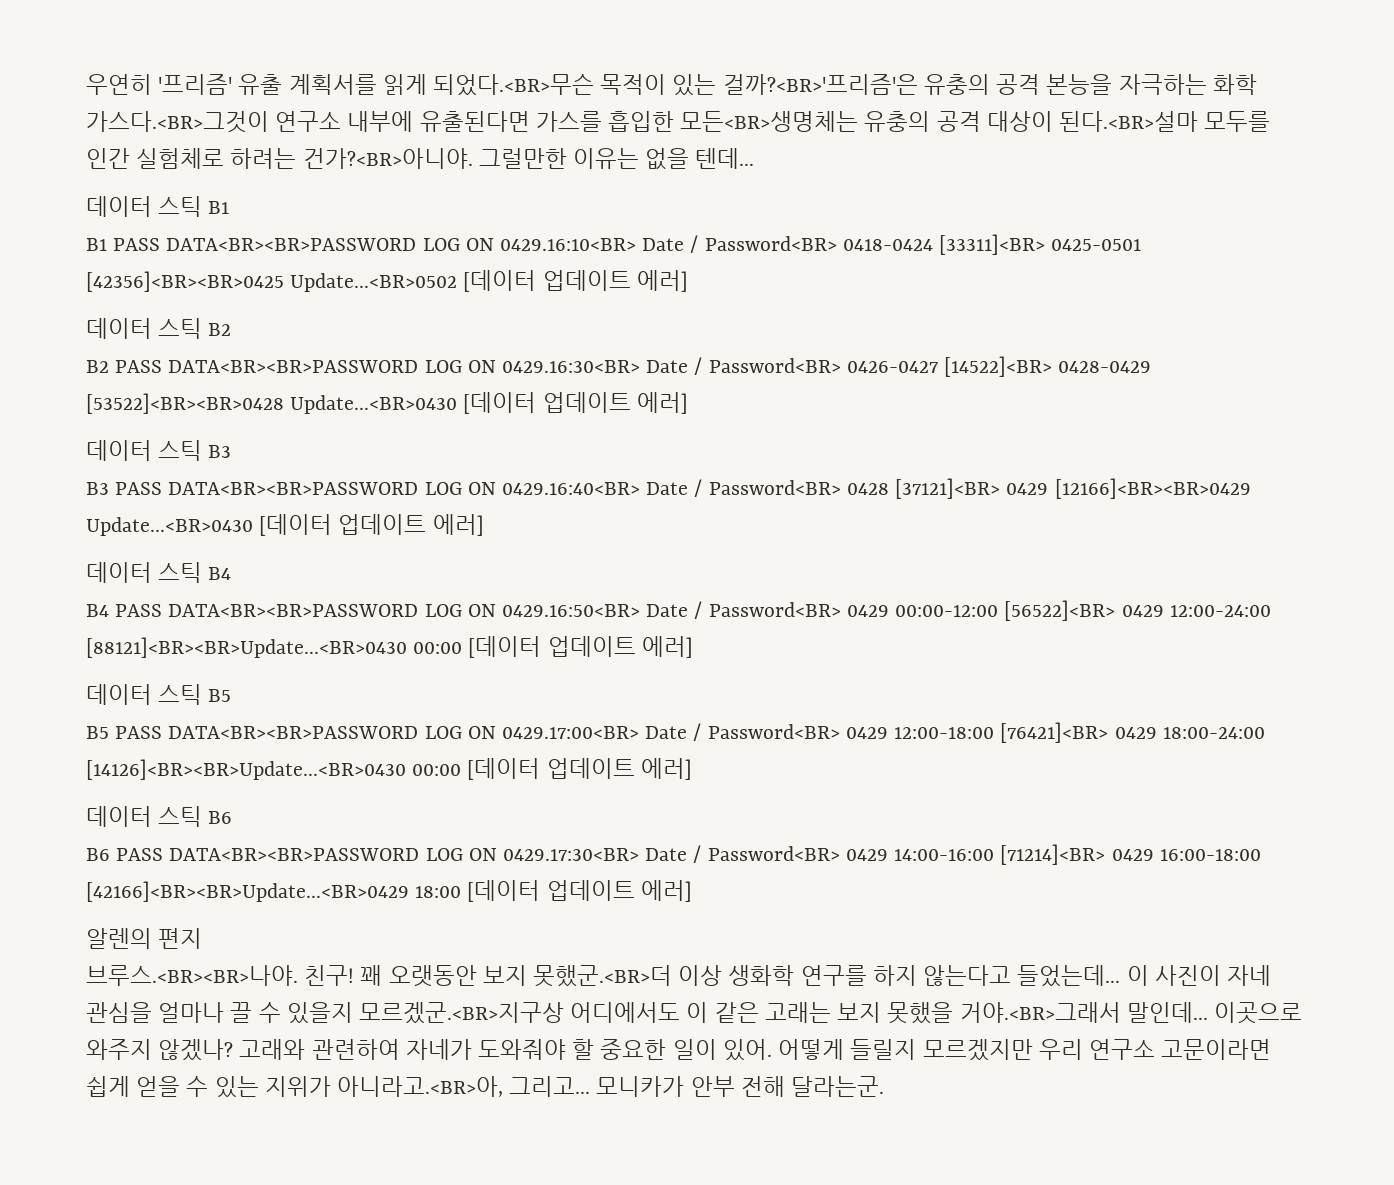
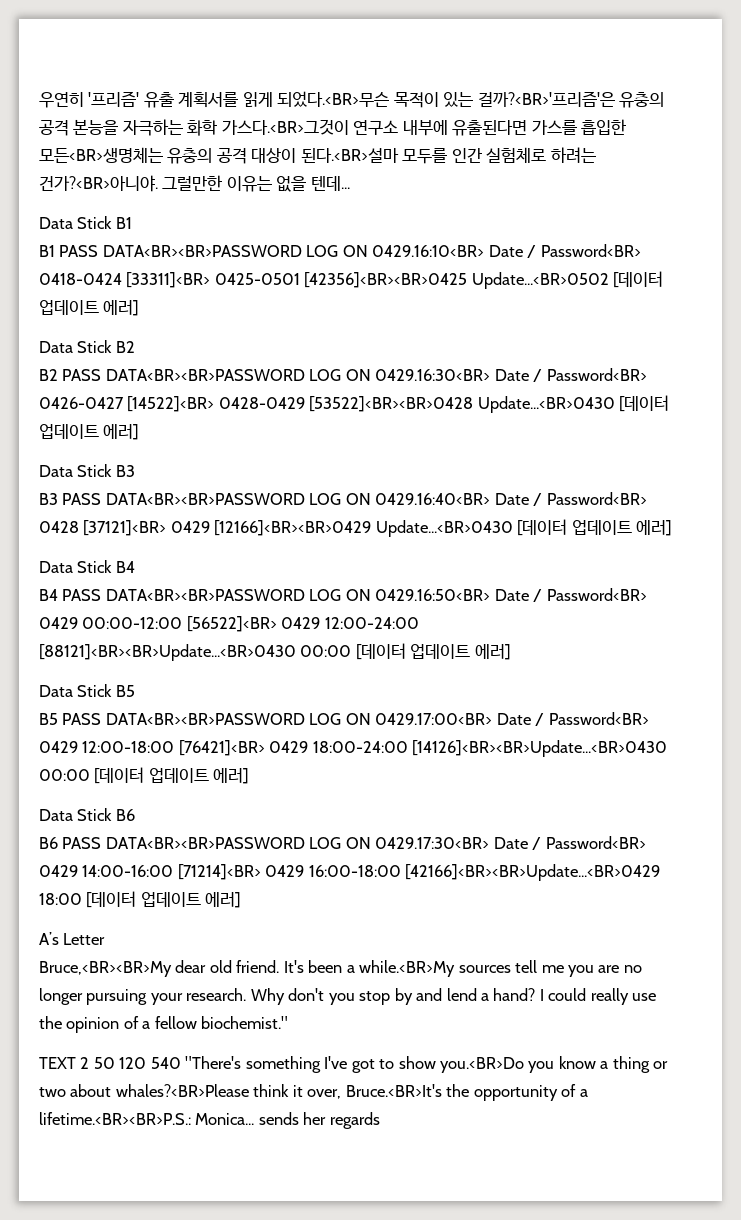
- 데이터 스틱 B1
+ Data Stick B1
- 데이터 스틱 B2
+ Data Stick B2
- 데이터 스틱 B3
+ Data Stick B3
- 데이터 스틱 B4
+ Data Stick B4
- 데이터 스틱 B5
+ Data Stick B5
- 데이터 스틱 B6
+ Data Stick B6
- 알렌의 편지
- 브루스.<BR><BR>나야. 친구! 꽤 오랫동안 보지 못했군.<BR>더 이상 생화학 연구를 하지 않는다고 들었는데... 이 사진이 자네 관심을 얼마나 끌 수 있을지 모르겠군.<BR>지구상 어디에서도 이 같은 고래는 보지 못했을 거야.<BR>그래서 말인데... 이곳으로 와주지 않겠나? 고래와 관련하여 자네가 도와줘야 할 중요한 일이 있어. 어떻게 들릴지 모르겠지만 우리 연구소 고문이라면 쉽게 얻을 수 있는 지위가 아니라고.<BR>아, 그리고... 모니카가 안부 전해 달라는군.
+ A’s Letter
+ Bruce,<BR><BR>My dear old friend. It's been a while.<BR>My sources tell me you are no longer pursuing your research. Why don't you stop by and lend a hand? I could really use the opinion of a fellow biochemist."
+ TEXT 2 50 120 540 "There's something I've got to show you.<BR>Do you know a thing or two about whales?<BR>Please think it over, Bruce.<BR>It's the opportunity of a lifetime.<BR><BR>P.S.: Monica... sends her regards

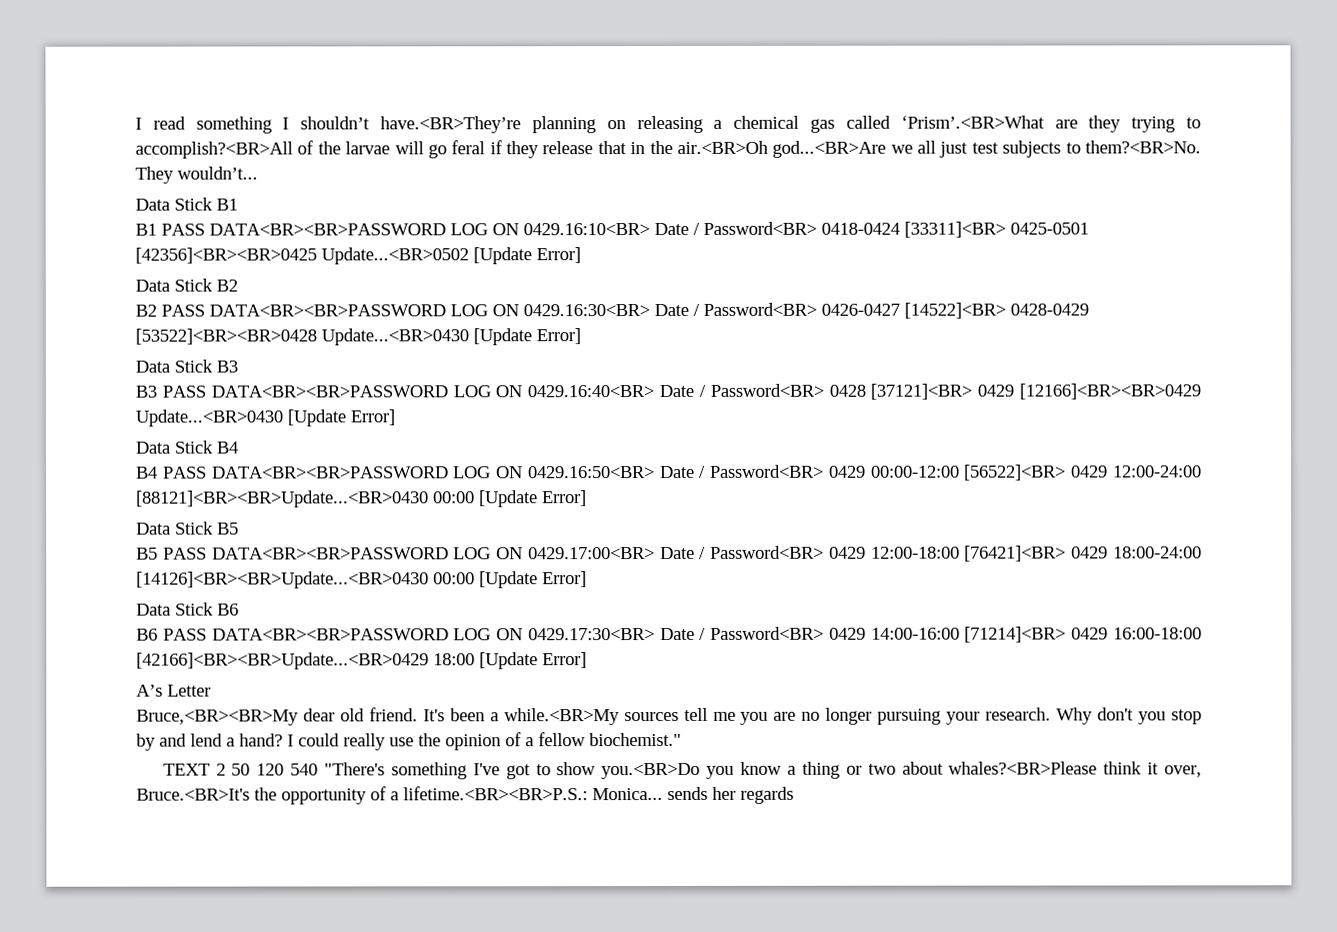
- 우연히 '프리즘' 유출 계획서를 읽게 되었다.<BR>무슨 목적이 있는 걸까?<BR>'프리즘'은 유충의 공격 본능을 자극하는 화학 가스다.<BR>그것이 연구소 내부에 유출된다면 가스를 흡입한 모든<BR>생명체는 유충의 공격 대상이 된다.<BR>설마 모두를 인간 실험체로 하려는 건가?<BR>아니야. 그럴만한 이유는 없을 텐데...
+ I read something I shouldn’t have.<BR>They’re planning on releasing a chemical gas called ‘Prism’.<BR>What are they trying to accomplish?<BR>All of the larvae will go feral if they release that in the air.<BR>Oh god...<BR>Are we all just test subjects to them?<BR>No. They wouldn’t...
- B1 PASS DATA<BR><BR>PASSWORD LOG ON 0429.16:10<BR> Date / Password<BR> 0418-0424 [33311]<BR> 0425-0501 [42356]<BR><BR>0425 Update...<BR>0502 [데이터 업데이트 에러]
+ B1 PASS DATA<BR><BR>PASSWORD LOG ON 0429.16:10<BR> Date / Password<BR> 0418-0424 [33311]<BR> 0425-0501 [42356]<BR><BR>0425 Update...<BR>0502 [Update Error]
- B2 PASS DATA<BR><BR>PASSWORD LOG ON 0429.16:30<BR> Date / Password<BR> 0426-0427 [14522]<BR> 0428-0429 [53522]<BR><BR>0428 Update...<BR>0430 [데이터 업데이트 에러]
+ B2 PASS DATA<BR><BR>PASSWORD LOG ON 0429.16:30<BR> Date / Password<BR> 0426-0427 [14522]<BR> 0428-0429 [53522]<BR><BR>0428 Update...<BR>0430 [Update Error]
- B3 PASS DATA<BR><BR>PASSWORD LOG ON 0429.16:40<BR> Date / Password<BR> 0428 [37121]<BR> 0429 [12166]<BR><BR>0429 Update...<BR>0430 [데이터 업데이트 에러]
+ B3 PASS DATA<BR><BR>PASSWORD LOG ON 0429.16:40<BR> Date / Password<BR> 0428 [37121]<BR> 0429 [12166]<BR><BR>0429 Update...<BR>0430 [Update Error]
- B4 PASS DATA<BR><BR>PASSWORD LOG ON 0429.16:50<BR> Date / Password<BR> 0429 00:00-12:00 [56522]<BR> 0429 12:00-24:00 [88121]<BR><BR>Update...<BR>0430 00:00 [데이터 업데이트 에러]
+ B4 PASS DATA<BR><BR>PASSWORD LOG ON 0429.16:50<BR> Date / Password<BR> 0429 00:00-12:00 [56522]<BR> 0429 12:00-24:00 [88121]<BR><BR>Update...<BR>0430 00:00 [Update Error]
- B5 PASS DATA<BR><BR>PASSWORD LOG ON 0429.17:00<BR> Date / Password<BR> 0429 12:00-18:00 [76421]<BR> 0429 18:00-24:00 [14126]<BR><BR>Update...<BR>0430 00:00 [데이터 업데이트 에러]
+ B5 PASS DATA<BR><BR>PASSWORD LOG ON 0429.17:00<BR> Date / Password<BR> 0429 12:00-18:00 [76421]<BR> 0429 18:00-24:00 [14126]<BR><BR>Update...<BR>0430 00:00 [Update Error]
- B6 PASS DATA<BR><BR>PASSWORD LOG ON 0429.17:30<BR> Date / Password<BR> 0429 14:00-16:00 [71214]<BR> 0429 16:00-18:00 [42166]<BR><BR>Update...<BR>0429 18:00 [데이터 업데이트 에러]
+ B6 PASS DATA<BR><BR>PASSWORD LOG ON 0429.17:30<BR> Date / Password<BR> 0429 14:00-16:00 [71214]<BR> 0429 16:00-18:00 [42166]<BR><BR>Update...<BR>0429 18:00 [Update Error]

